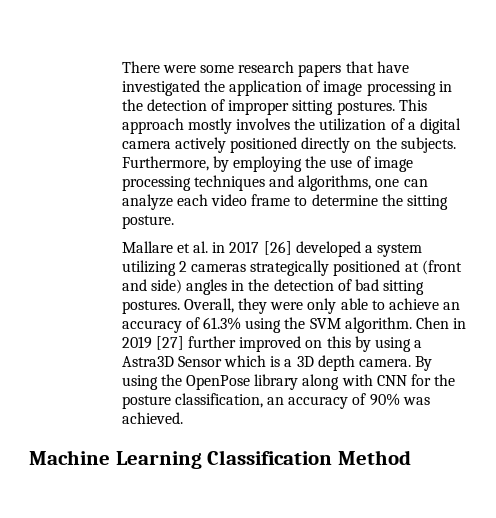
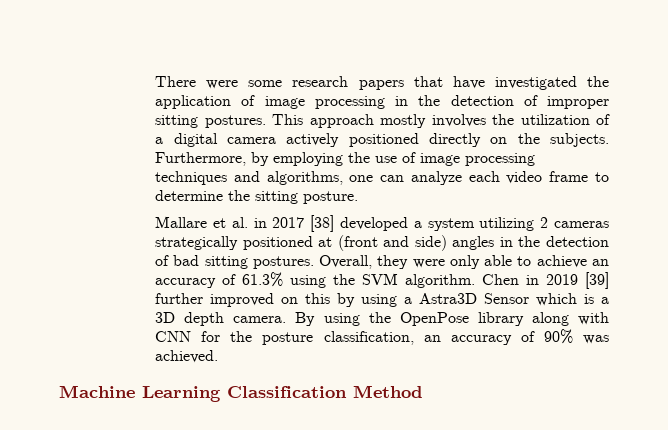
- Mallare et al. in 2017 [26] developed a system utilizing 2 cameras strategically positioned at (front and side) angles in the detection of bad sitting postures.
+ Mallare et al. in 2017 [38] developed a system utilizing 2 cameras strategically positioned at (front and side) angles in the detection of bad sitting postures.
- Chen in 2019 [27] further improved on this by using a Astra3D Sensor which is a 3D depth camera.
+ Chen in 2019 [39] further improved on this by using a Astra3D Sensor which is a 3D depth camera.

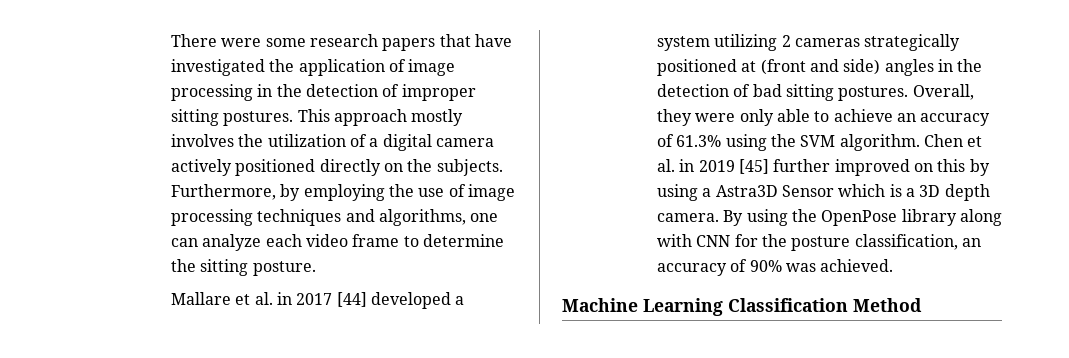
- Mallare et al. in 2017 [38] developed a system utilizing 2 cameras strategically positioned at (front and side) angles in the detection of bad sitting postures.
+ Mallare et al. in 2017 [44] developed a system utilizing 2 cameras strategically positioned at (front and side) angles in the detection of bad sitting postures.
- Chen in 2019 [39] further improved on this by using a Astra3D Sensor which is a 3D depth camera.
+ Chen et al. in 2019 [45] further improved on this by using a Astra3D Sensor which is a 3D depth camera.

